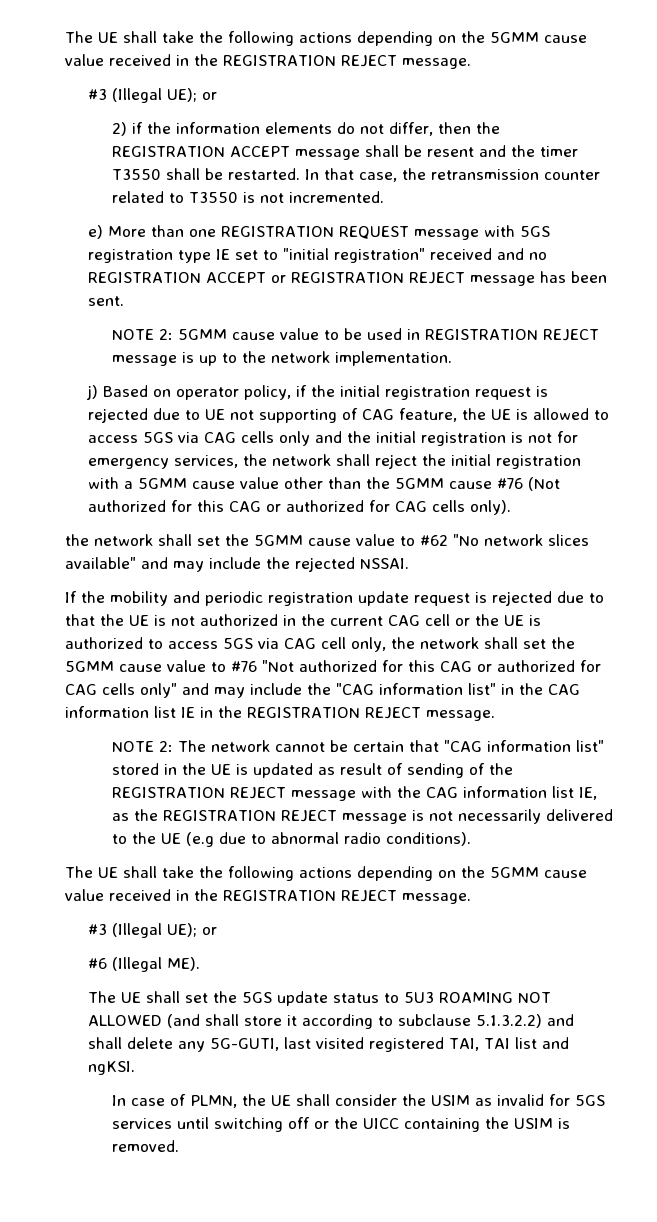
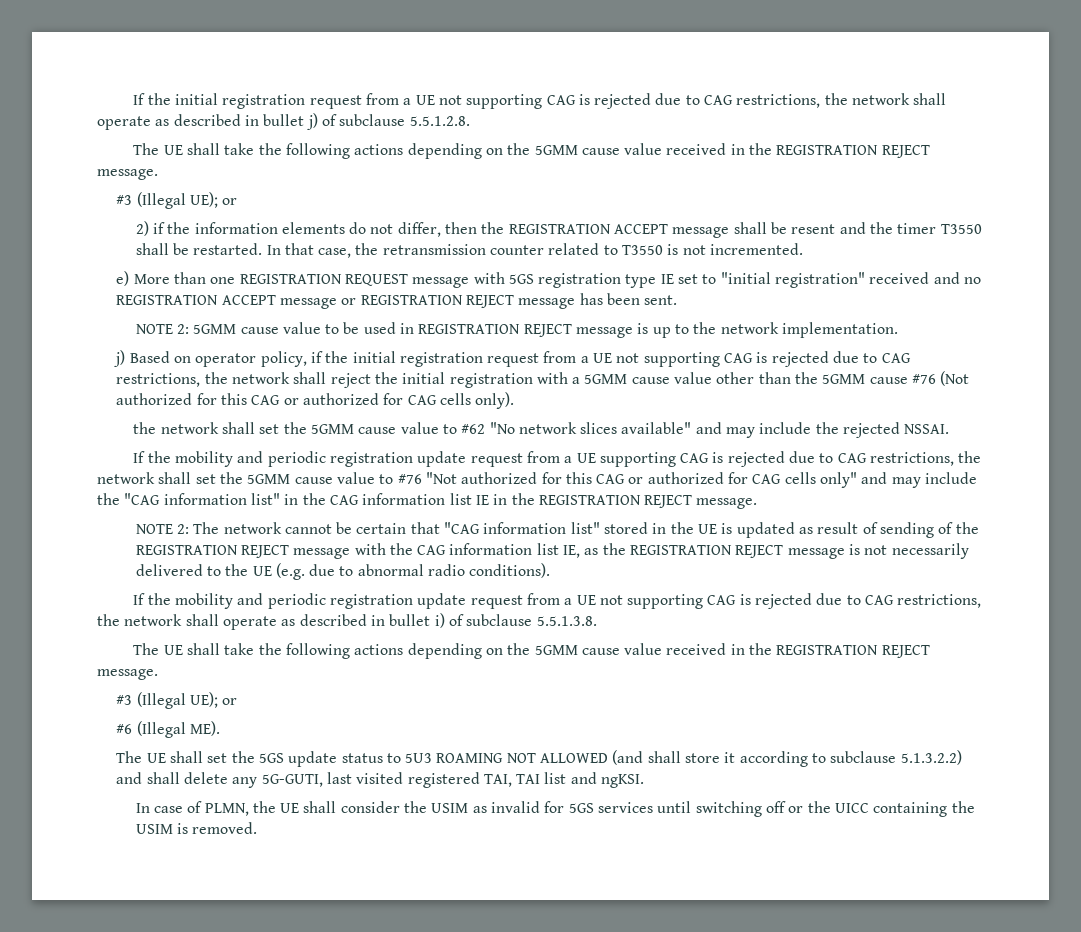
+ If the initial registration request from a UE not supporting CAG is rejected due to CAG restrictions, the network shall operate as described in bullet j) of subclause 5.5.1.2.8.
- e) More than one REGISTRATION REQUEST message with 5GS registration type IE set to "initial registration" received and no REGISTRATION ACCEPT or REGISTRATION REJECT message has been sent.
+ e) More than one REGISTRATION REQUEST message with 5GS registration type IE set to "initial registration" received and no REGISTRATION ACCEPT message or REGISTRATION REJECT message has been sent.
- j) Based on operator policy, if the initial registration request is rejected due to UE not supporting of CAG feature, the UE is allowed to access 5GS via CAG cells only and the initial registration is not for emergency services, the network shall reject the initial registration with a 5GMM cause value other than the 5GMM cause #76 (Not authorized for this CAG or authorized for CAG cells only).
+ j) Based on operator policy, if the initial registration request from a UE not supporting CAG is rejected due to CAG restrictions, the network shall reject the initial registration with a 5GMM cause value other than the 5GMM cause #76 (Not authorized for this CAG or authorized for CAG cells only).
- If the mobility and periodic registration update request is rejected due to that the UE is not authorized in the current CAG cell or the UE is authorized to access 5GS via CAG cell only, the network shall set the 5GMM cause value to #76 "Not authorized for this CAG or authorized for CAG cells only" and may include the "CAG information list" in the CAG information list IE in the REGISTRATION REJECT message.
+ If the mobility and periodic registration update request from a UE supporting CAG is rejected due to CAG restrictions, the network shall set the 5GMM cause value to #76 "Not authorized for this CAG or authorized for CAG cells only" and may include the "CAG information list" in the CAG information list IE in the REGISTRATION REJECT message.
- NOTE 2: The network cannot be certain that "CAG information list" stored in the UE is updated as result of sending of the REGISTRATION REJECT message with the CAG information list IE, as the REGISTRATION REJECT message is not necessarily delivered to the UE (e.g due to abnormal radio conditions).
+ NOTE 2: The network cannot be certain that "CAG information list" stored in the UE is updated as result of sending of the REGISTRATION REJECT message with the CAG information list IE, as the REGISTRATION REJECT message is not necessarily delivered to the UE (e.g. due to abnormal radio conditions).
+ If the mobility and periodic registration update request from a UE not supporting CAG is rejected due to CAG restrictions, the network shall operate as described in bullet i) of subclause 5.5.1.3.8.

